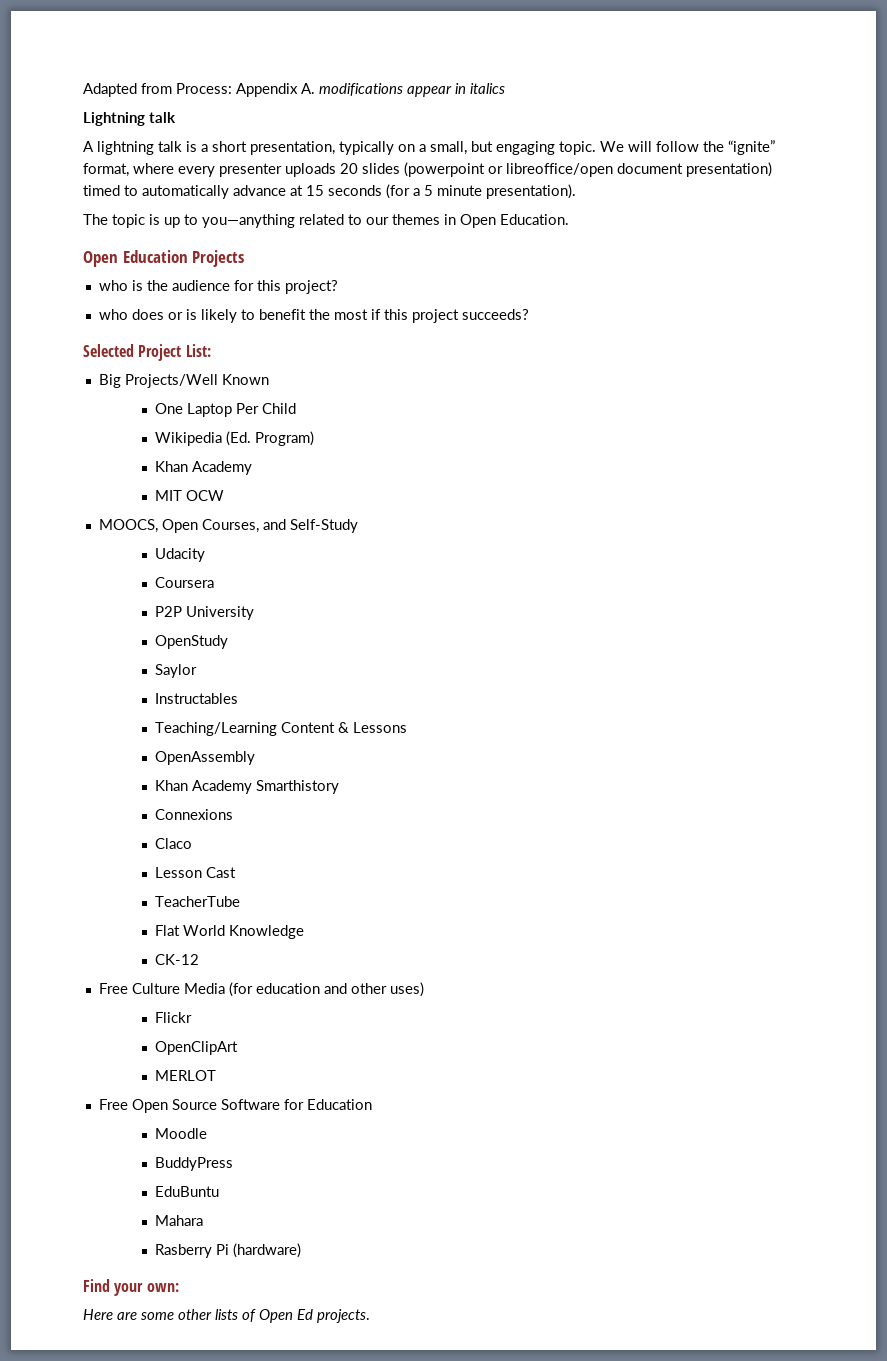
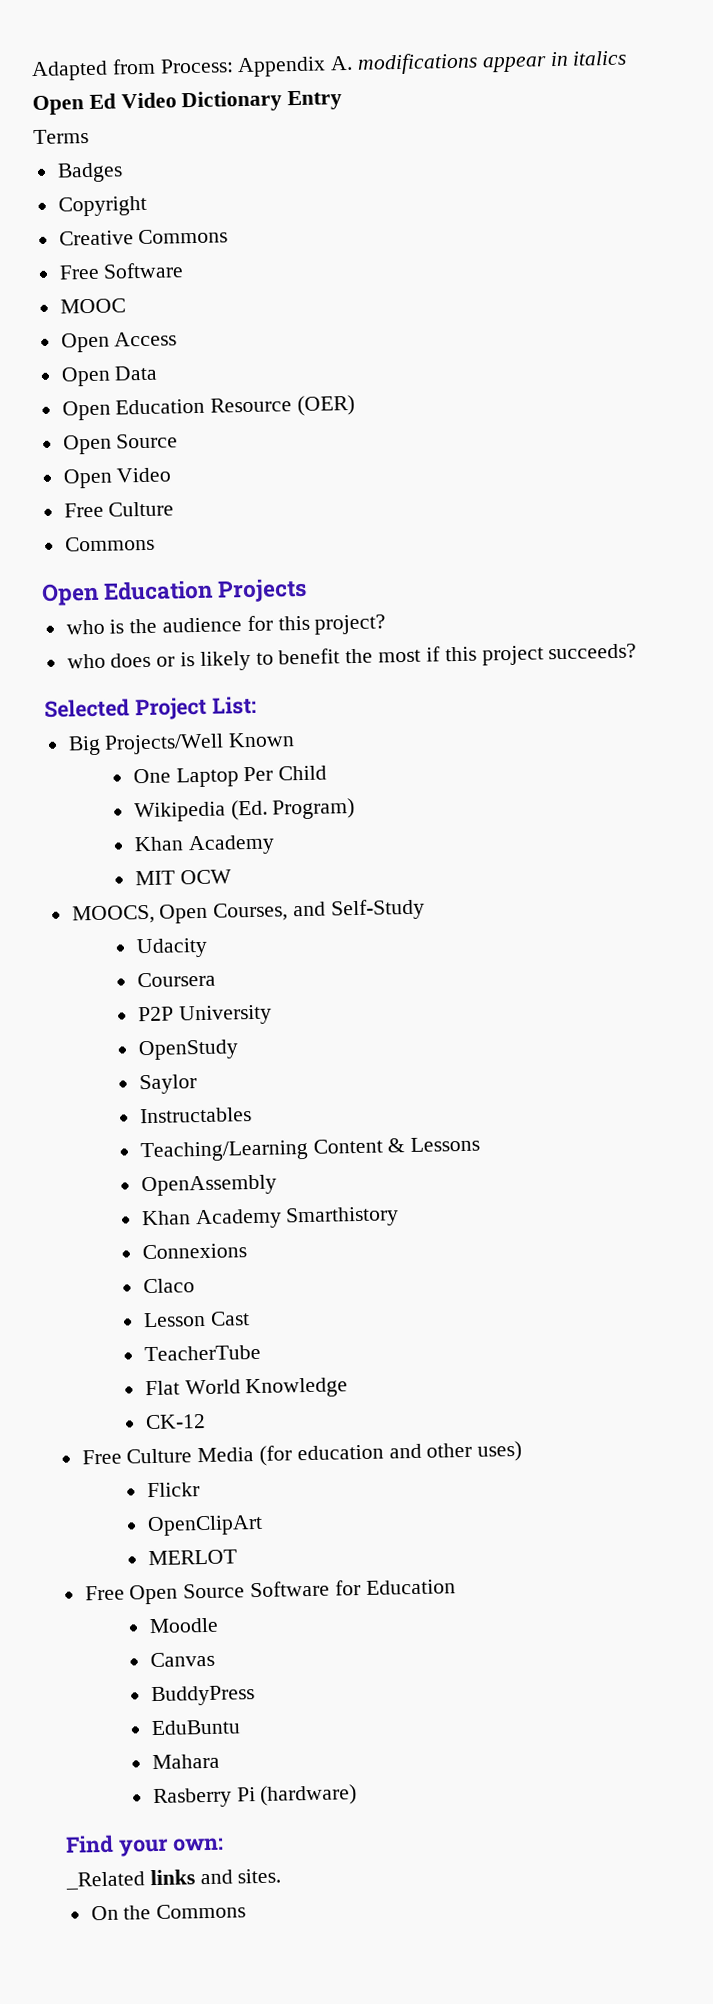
- Lightning talk
- A lightning talk is a short presentation, typically on a small, but engaging topic. We will follow the “ignite” format, where every presenter uploads 20 slides (powerpoint or libreoffice/open document presentation) timed to automatically advance at 15 seconds (for a 5 minute presentation).
- The topic is up to you—anything related to our themes in Open Education.
+ Open Ed Video Dictionary Entry
+ Terms
+ Badges
+ Copyright
+ Creative Commons
+ Free Software
+ MOOC
+ Open Access
+ Open Data
+ Open Education Resource (OER)
+ Open Source
+ Open Video
+ Free Culture
+ Commons
+ Canvas
- Here are some other lists of Open Ed projects.
+ _Related links and sites.
+ On the Commons

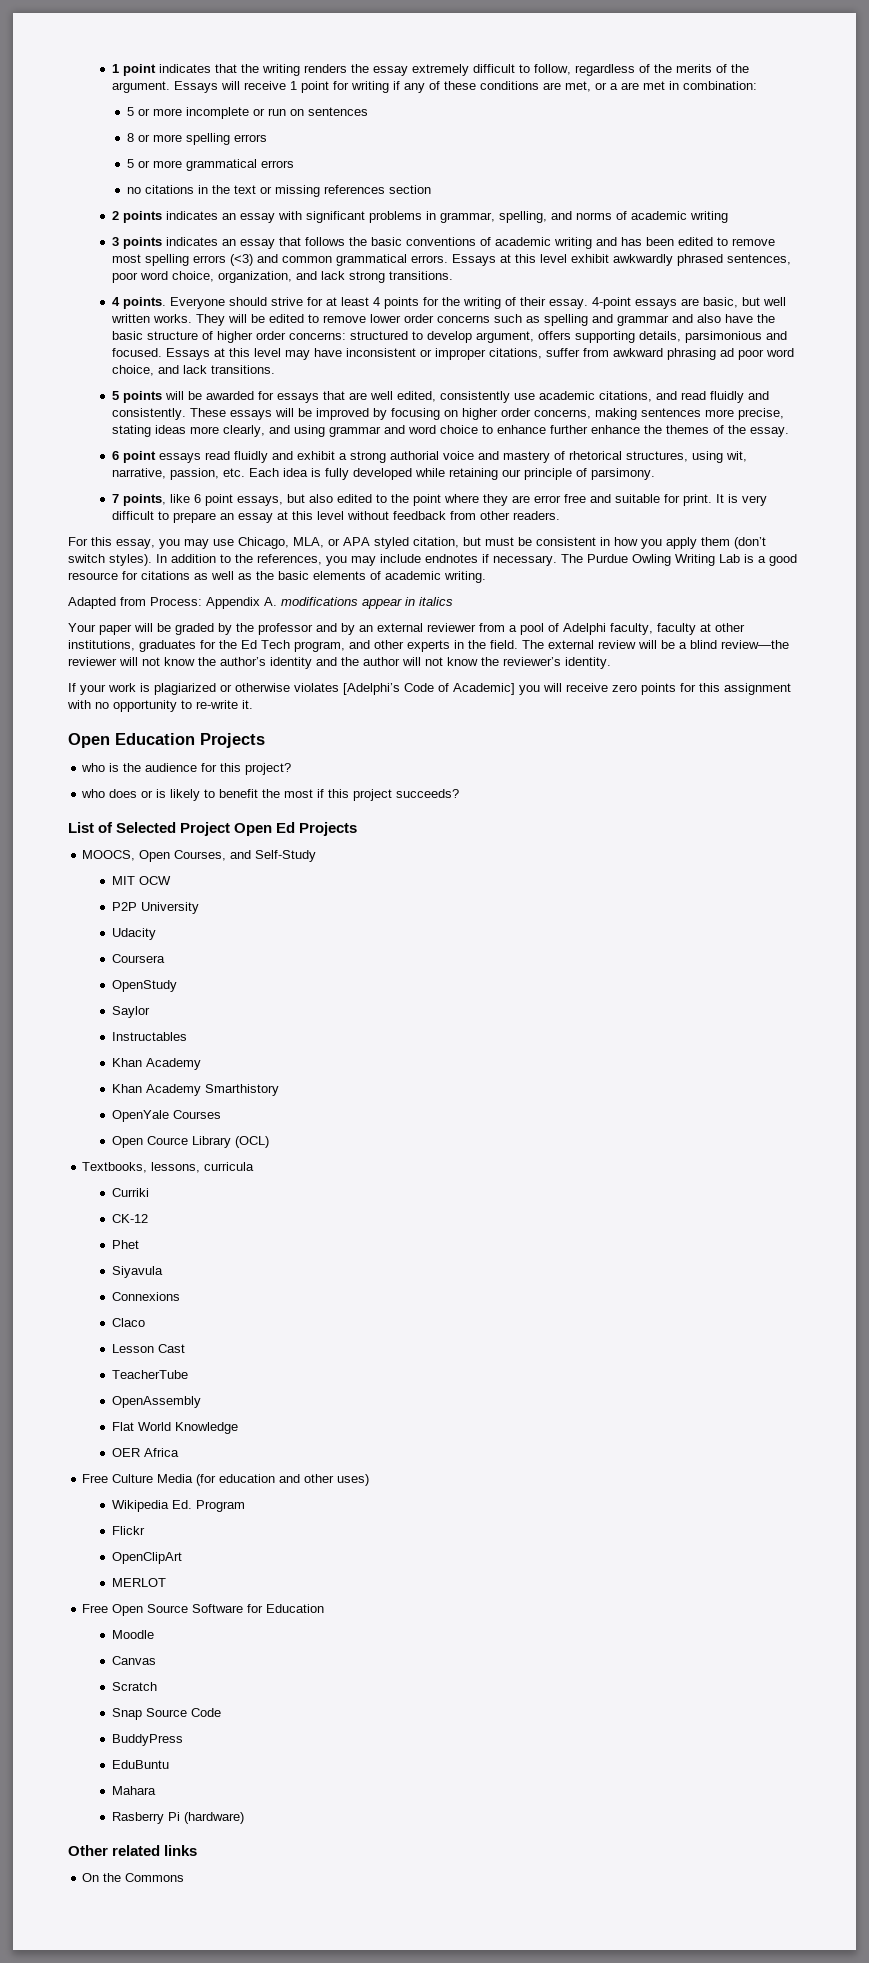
+ 1 point indicates that the writing renders the essay extremely difficult to follow, regardless of the merits of the argument. Essays will receive 1 point for writing if any of these conditions are met, or a are met in combination:
+ 5 or more incomplete or run on sentences
+ 8 or more spelling errors
+ 5 or more grammatical errors
+ no citations in the text or missing references section
+ 2 points indicates an essay with significant problems in grammar, spelling, and norms of academic writing
+ 3 points indicates an essay that follows the basic conventions of academic writing and has been edited to remove most spelling errors (<3) and common grammatical errors. Essays at this level exhibit awkwardly phrased sentences, poor word choice, organization, and lack strong transitions.
+ 4 points. Everyone should strive for at least 4 points for the writing of their essay. 4-point essays are basic, but well written works. They will be edited to remove lower order concerns such as spelling and grammar and also have the basic structure of higher order concerns: structured to develop argument, offers supporting details, parsimonious and focused. Essays at this level may have inconsistent or improper citations, suffer from awkward phrasing ad poor word choice, and lack transitions.
+ 5 points will be awarded for essays that are well edited, consistently use academic citations, and read fluidly and consistently. These essays will be improved by focusing on higher order concerns, making sentences more precise, stating ideas more clearly, and using grammar and word choice to enhance further enhance the themes of the essay.
+ 6 point essays read fluidly and exhibit a strong authorial voice and mastery of rhetorical structures, using wit, narrative, passion, etc. Each idea is fully developed while retaining our principle of parsimony.
+ 7 points, like 6 point essays, but also edited to the point where they are error free and suitable for print. It is very difficult to prepare an essay at this level without feedback from other readers.
+ For this essay, you may use Chicago, MLA, or APA styled citation, but must be consistent in how you apply them (don’t switch styles). In addition to the references, you may include endnotes if necessary. The Purdue Owling Writing Lab is a good resource for citations as well as the basic elements of academic writing.
- Open Ed Video Dictionary Entry
- Terms
- Badges
- Copyright
- Creative Commons
- Free Software
- MOOC
- Open Access
- Open Data
- Open Education Resource (OER)
- Open Source
- Open Video
- Free Culture
- Commons
+ Your paper will be graded by the professor and by an external reviewer from a pool of Adelphi faculty, faculty at other institutions, graduates for the Ed Tech program, and other experts in the field. The external review will be a blind review—the reviewer will not know the author’s identity and the author will not know the reviewer’s identity.
+ If your work is plagiarized or otherwise violates [Adelphi’s Code of Academic] you will receive zero points for this assignment with no opportunity to re-write it.
- Selected Project List:
- Big Projects/Well Known
- One Laptop Per Child
- Wikipedia (Ed. Program)
- Khan Academy
- MIT OCW
+ List of Selected Project Open Ed Projects
+ MIT OCW
+ P2P University
- P2P University
  Instructables
- Teaching/Learning Content & Lessons
- OpenAssembly
+ Khan Academy
  Khan Academy Smarthistory
+ OpenYale Courses
+ Open Cource Library (OCL)
+ Textbooks, lessons, curricula
+ Curriki
+ CK-12
+ Phet
+ Siyavula
+ OpenAssembly
- CK-12
+ OER Africa
+ Wikipedia Ed. Program
+ Scratch
+ Snap Source Code
- Find your own:
- _Related links and sites.
+ Other related links

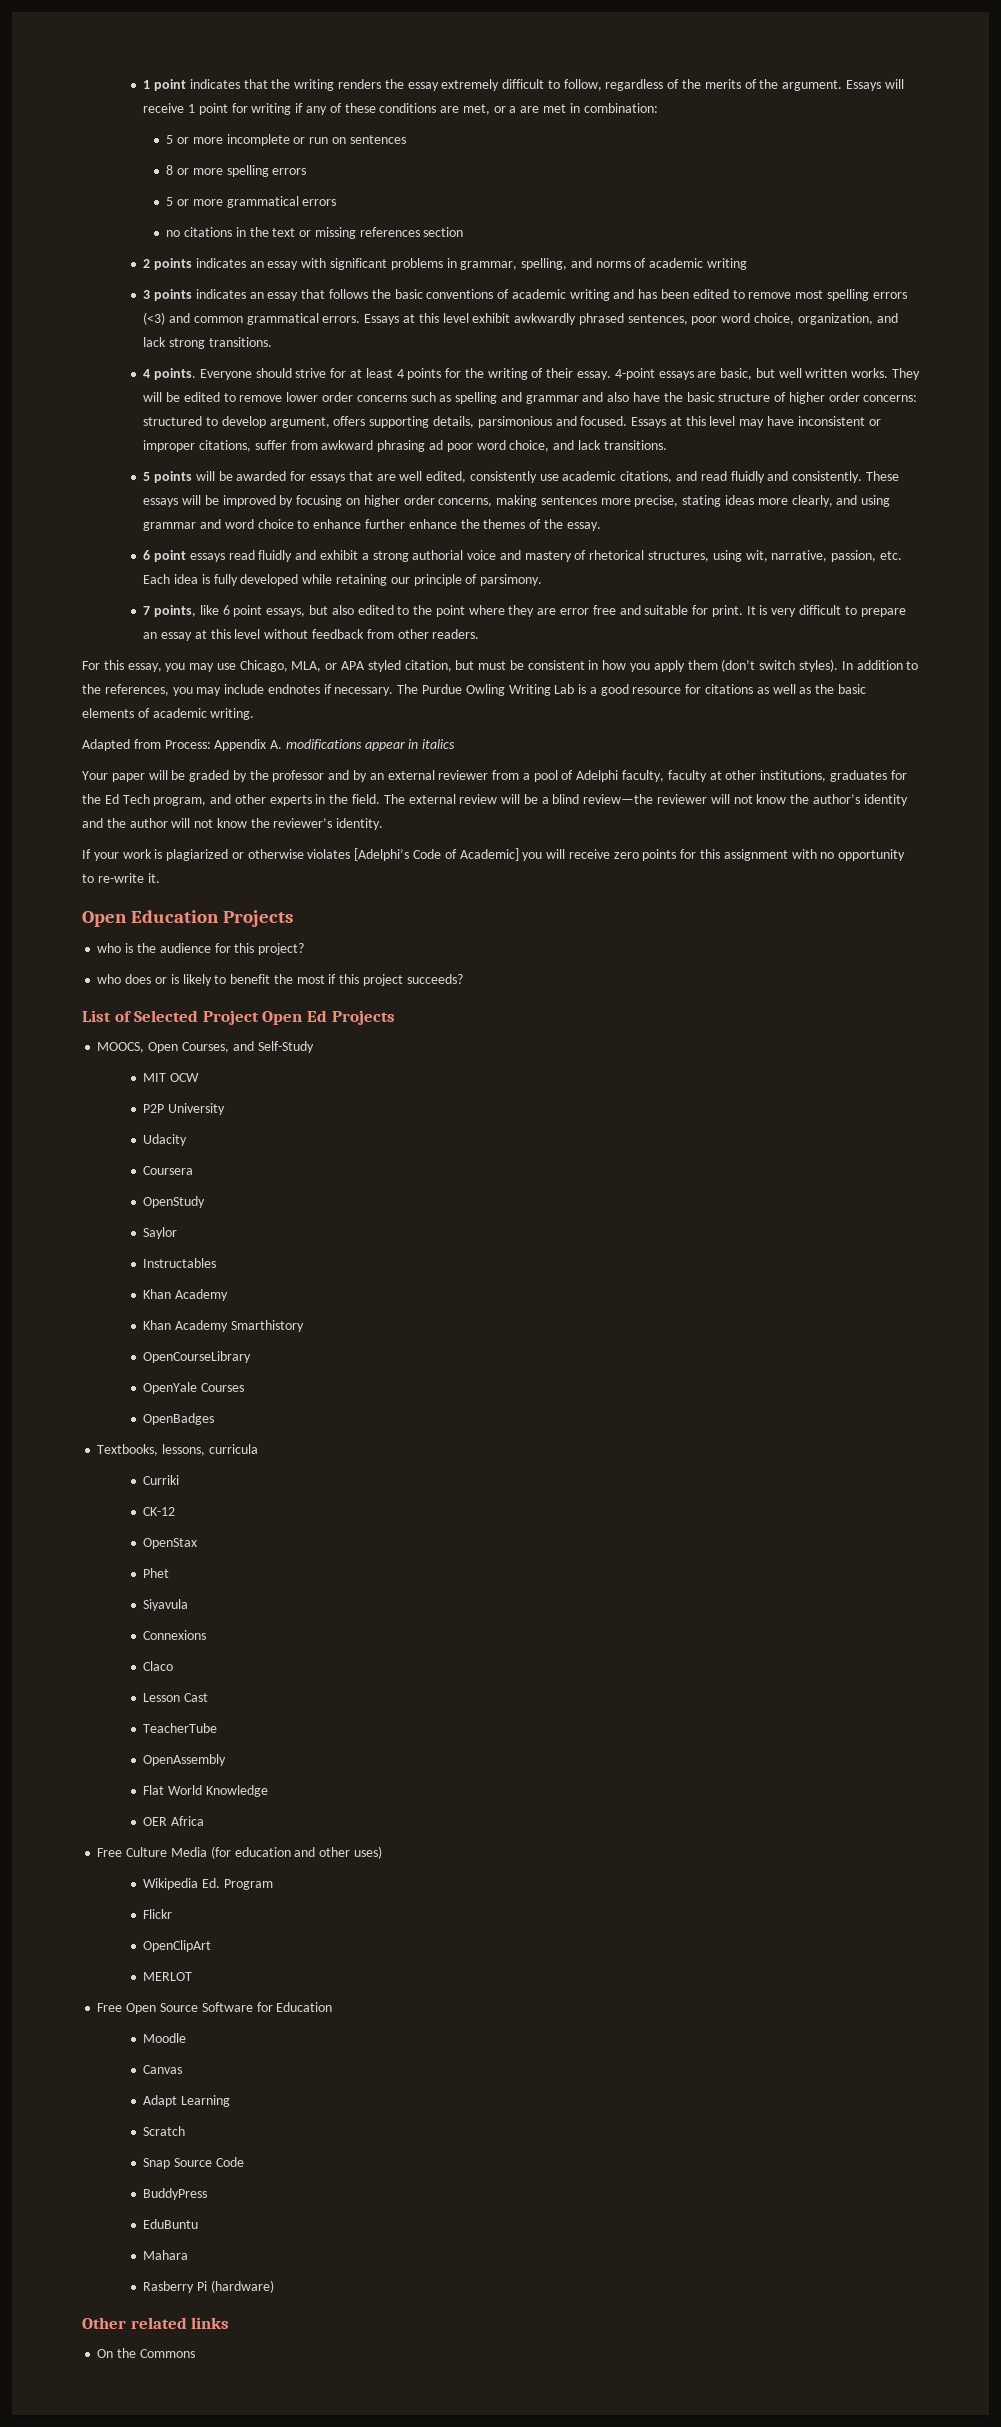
+ OpenCourseLibrary
- Open Cource Library (OCL)
+ OpenBadges
+ OpenStax
+ Adapt Learning

